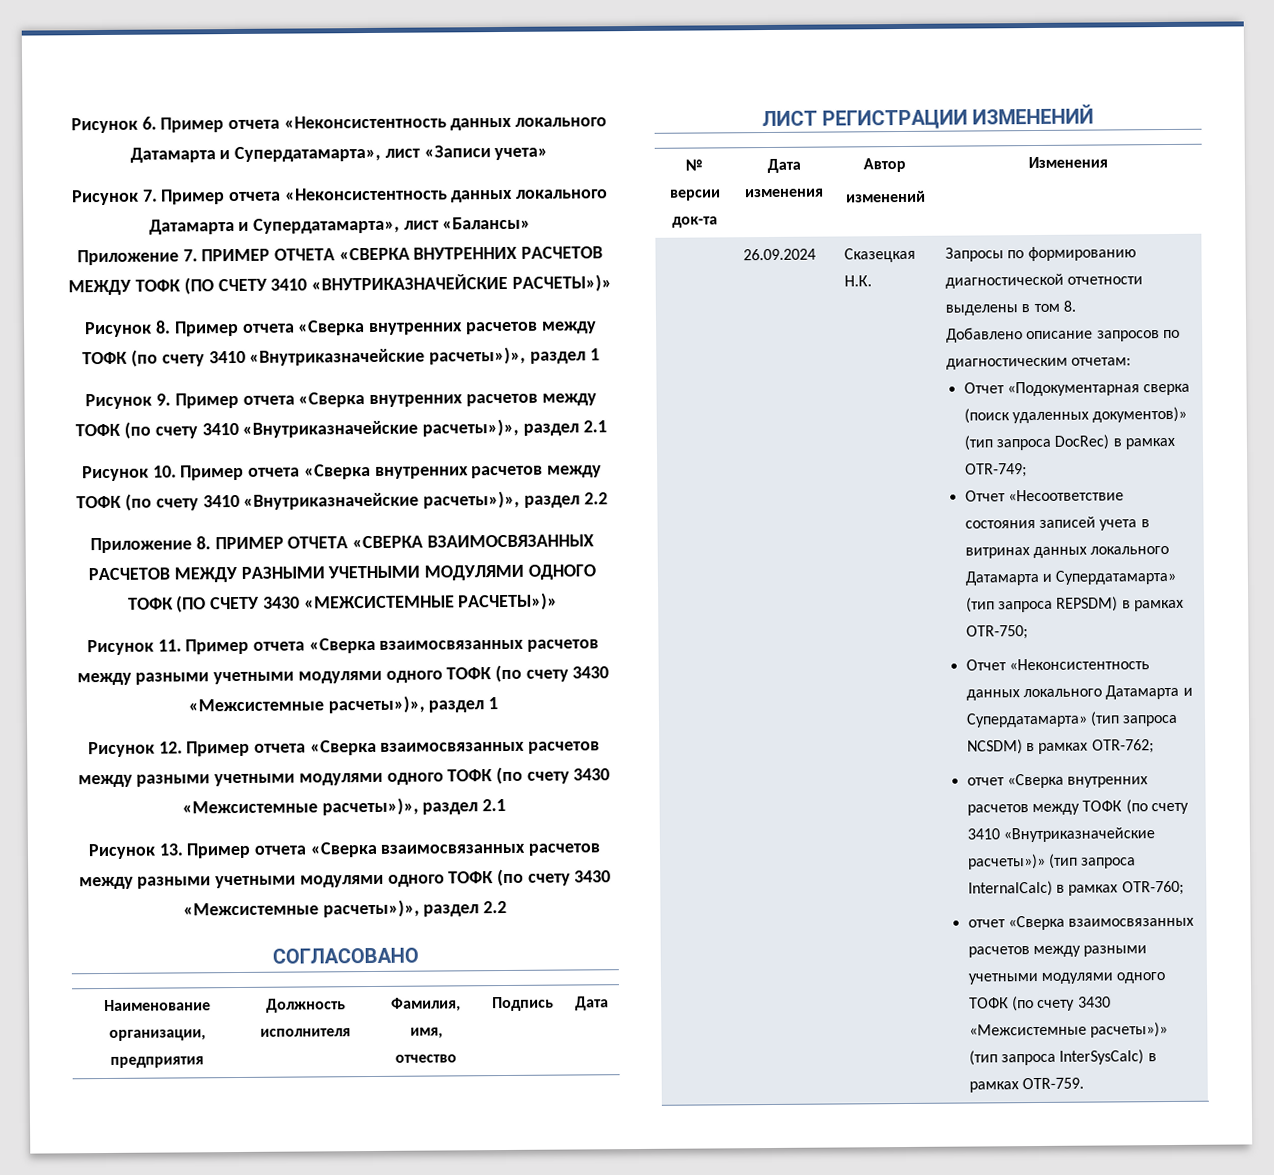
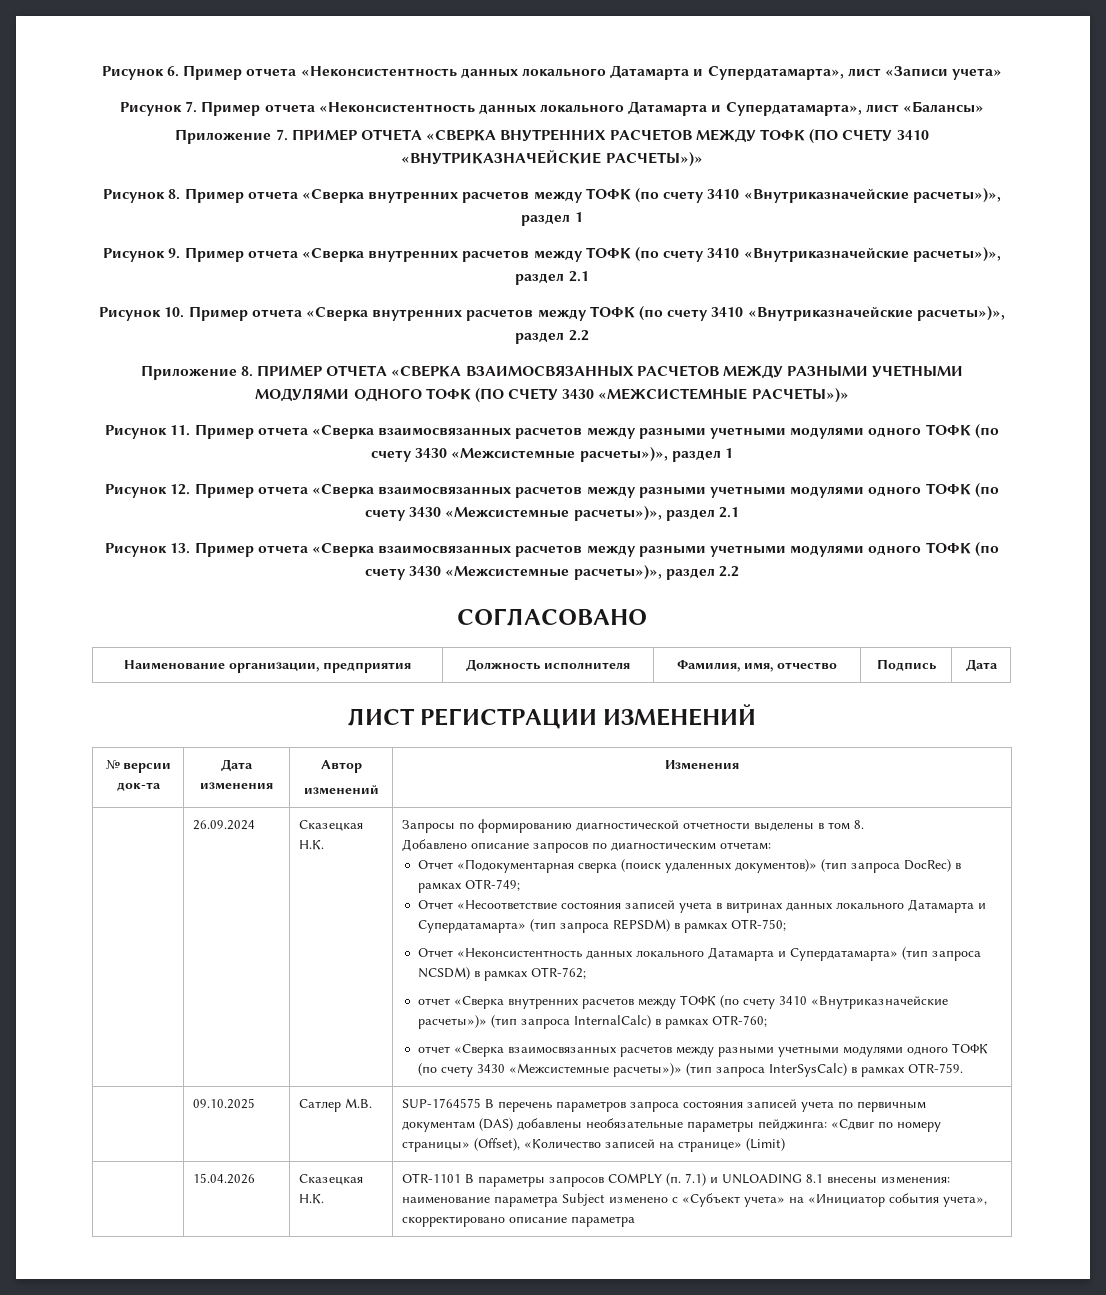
+ | 09.10.2025 | Сатлер М.В. | SUP-1764575 В перечень параметров запроса состояния записей учета по первичным документам (DAS) добавлены необязательные параметры пейджинга: «Сдвиг по номеру страницы» (Offset), «Количество записей на странице» (Limit)
+ | 15.04.2026 | Сказецкая Н.К. | OTR-1101 В параметры запросов COMPLY (п. 7.1) и UNLOADING 8.1 внесены изменения: наименование параметра Subject изменено с «Субъект учета» на «Инициатор события учета», скорректировано описание параметра

